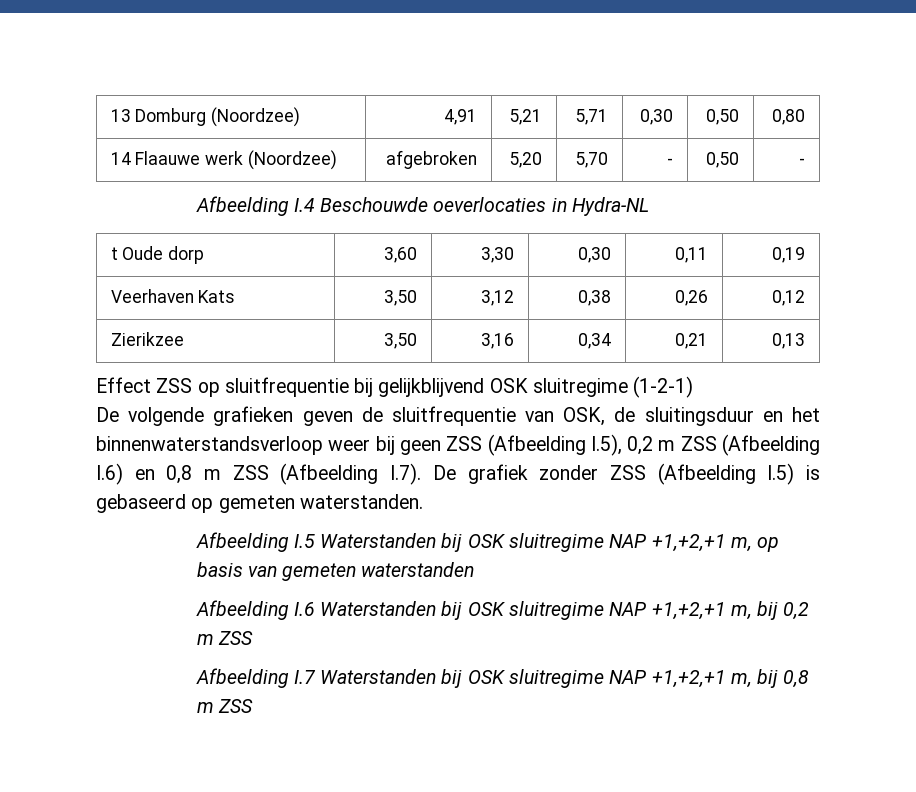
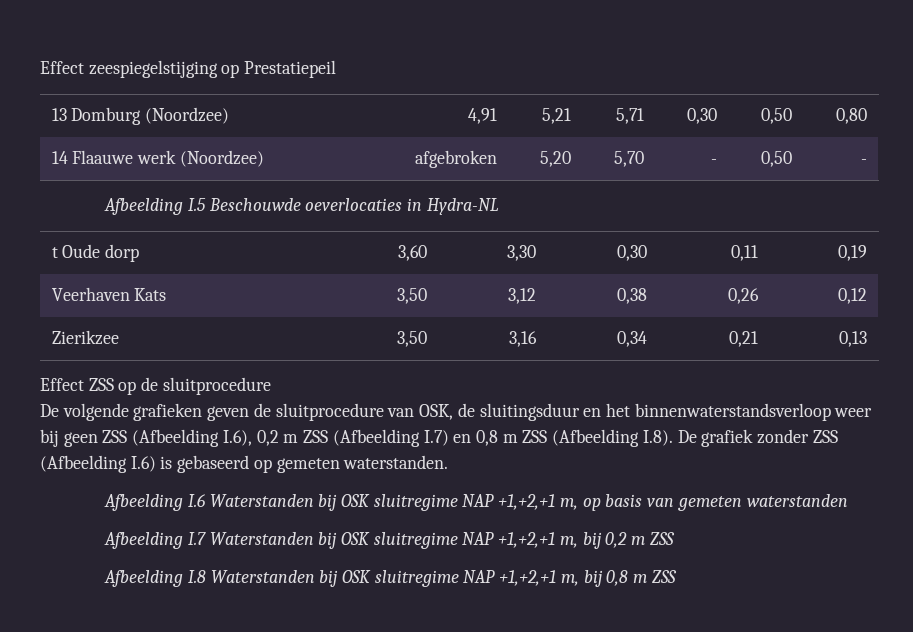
+ Effect zeespiegelstijging op Prestatiepeil
- Afbeelding I.4 Beschouwde oeverlocaties in Hydra-NL
+ Afbeelding I.5 Beschouwde oeverlocaties in Hydra-NL
- Effect ZSS op sluitfrequentie bij gelijkblijvend OSK sluitregime (1-2-1)
+ Effect ZSS op de sluitprocedure
- De volgende grafieken geven de sluitfrequentie van OSK, de sluitingsduur en het binnenwaterstandsverloop weer bij geen ZSS (Afbeelding I.5), 0,2 m ZSS (Afbeelding I.6) en 0,8 m ZSS (Afbeelding I.7). De grafiek zonder ZSS (Afbeelding I.5) is gebaseerd op gemeten waterstanden.
+ De volgende grafieken geven de sluitprocedure van OSK, de sluitingsduur en het binnenwaterstandsverloop weer bij geen ZSS (Afbeelding I.6), 0,2 m ZSS (Afbeelding I.7) en 0,8 m ZSS (Afbeelding I.8). De grafiek zonder ZSS (Afbeelding I.6) is gebaseerd op gemeten waterstanden.
- Afbeelding I.5 Waterstanden bij OSK sluitregime NAP +1,+2,+1 m, op basis van gemeten waterstanden
+ Afbeelding I.6 Waterstanden bij OSK sluitregime NAP +1,+2,+1 m, op basis van gemeten waterstanden
- Afbeelding I.6 Waterstanden bij OSK sluitregime NAP +1,+2,+1 m, bij 0,2 m ZSS
+ Afbeelding I.7 Waterstanden bij OSK sluitregime NAP +1,+2,+1 m, bij 0,2 m ZSS
- Afbeelding I.7 Waterstanden bij OSK sluitregime NAP +1,+2,+1 m, bij 0,8 m ZSS
+ Afbeelding I.8 Waterstanden bij OSK sluitregime NAP +1,+2,+1 m, bij 0,8 m ZSS

